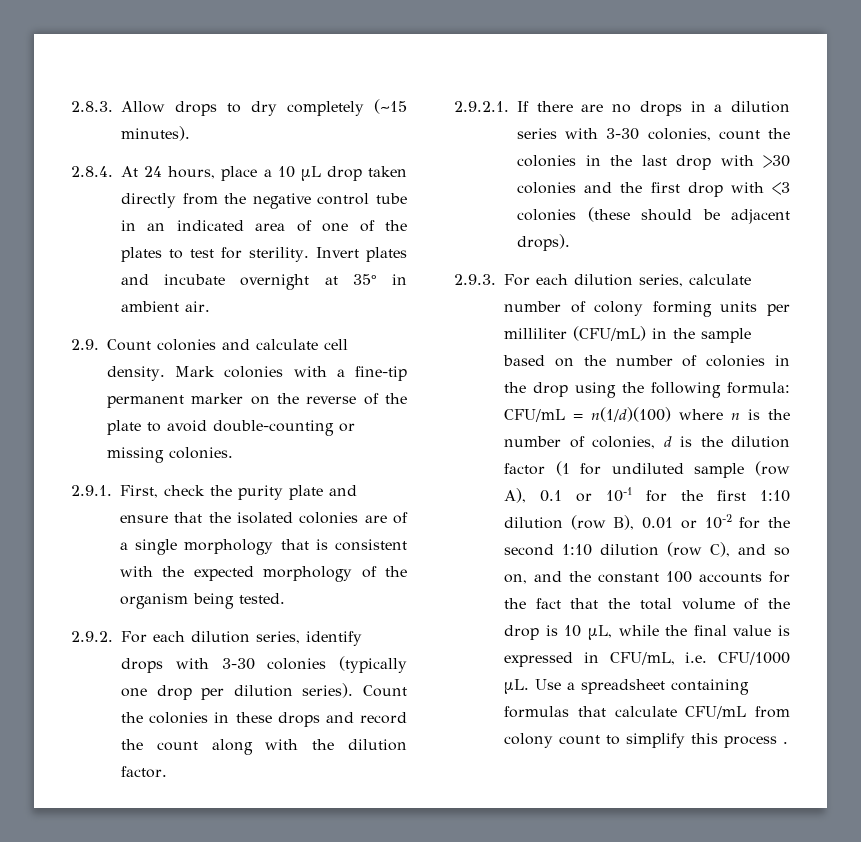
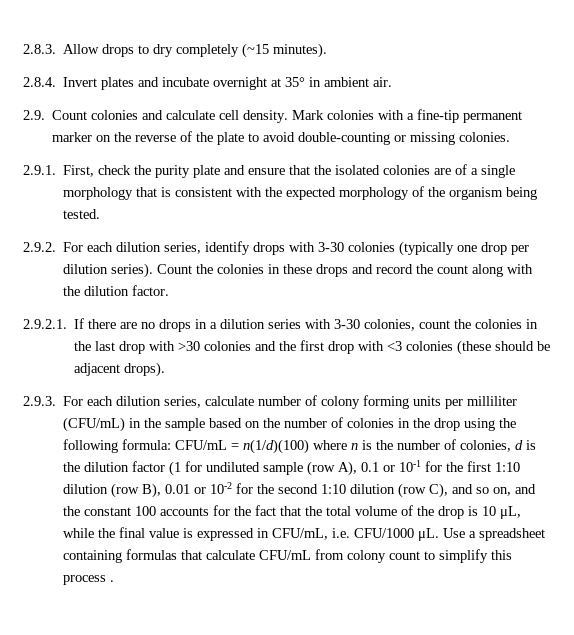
- 2.8.4. At 24 hours, place a 10 μL drop taken directly from the negative control tube in an indicated area of one of the plates to test for sterility. Invert plates and incubate overnight at 35° in ambient air.
+ 2.8.4. Invert plates and incubate overnight at 35° in ambient air.

